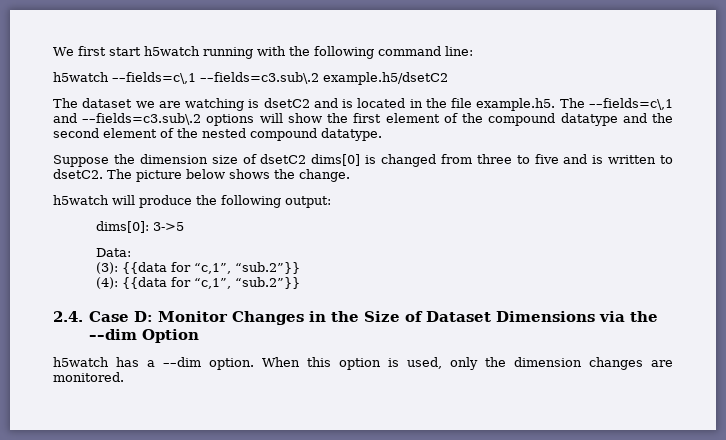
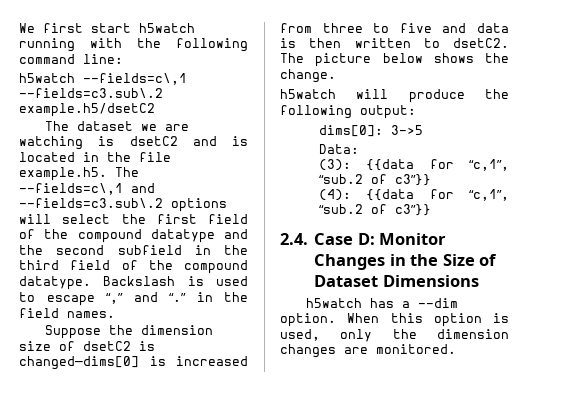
- The dataset we are watching is dsetC2 and is located in the file example.h5. The ––fields=c\,1 and ––fields=c3.sub\.2 options will show the first element of the compound datatype and the second element of the nested compound datatype.
+ The dataset we are watching is dsetC2 and is located in the file example.h5. The ––fields=c\,1 and ––fields=c3.sub\.2 options will select the first field of the compound datatype and the second subfield in the third field of the compound datatype. Backslash is used to escape “,” and “.” in the field names.
- Suppose the dimension size of dsetC2 dims[0] is changed from three to five and is written to dsetC2.
+ Suppose the dimension size of dsetC2 is changed—dims[0] is increased from three to five and data is then written to dsetC2.
- (3): {{data for “c,1”, “sub.2”}}
+ (3): {{data for “c,1”, “sub.2 of c3”}}
- (4): {{data for “c,1”, “sub.2”}}
+ (4): {{data for “c,1”, “sub.2 of c3”}}
- 2.4. Case D: Monitor Changes in the Size of Dataset Dimensions via the ––dim Option
+ 2.4. Case D: Monitor Changes in the Size of Dataset Dimensions

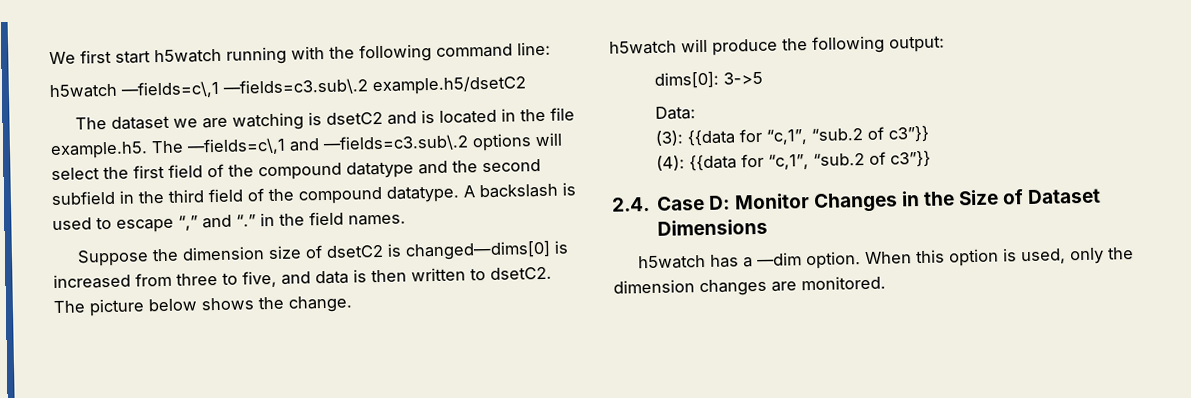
- Backslash is used to escape “,” and “.” in the field names.
+ A backslash is used to escape “,” and “.” in the field names.
- Suppose the dimension size of dsetC2 is changed—dims[0] is increased from three to five and data is then written to dsetC2.
+ Suppose the dimension size of dsetC2 is changed—dims[0] is increased from three to five, and data is then written to dsetC2.

